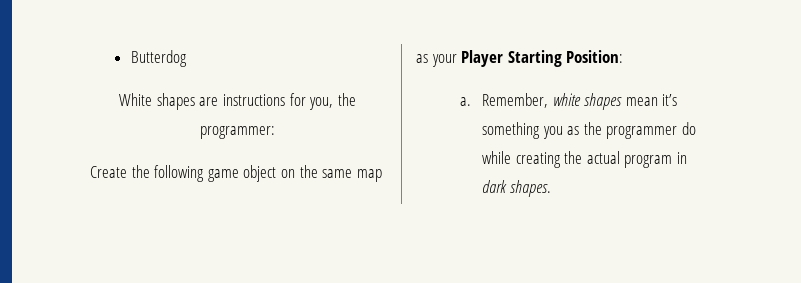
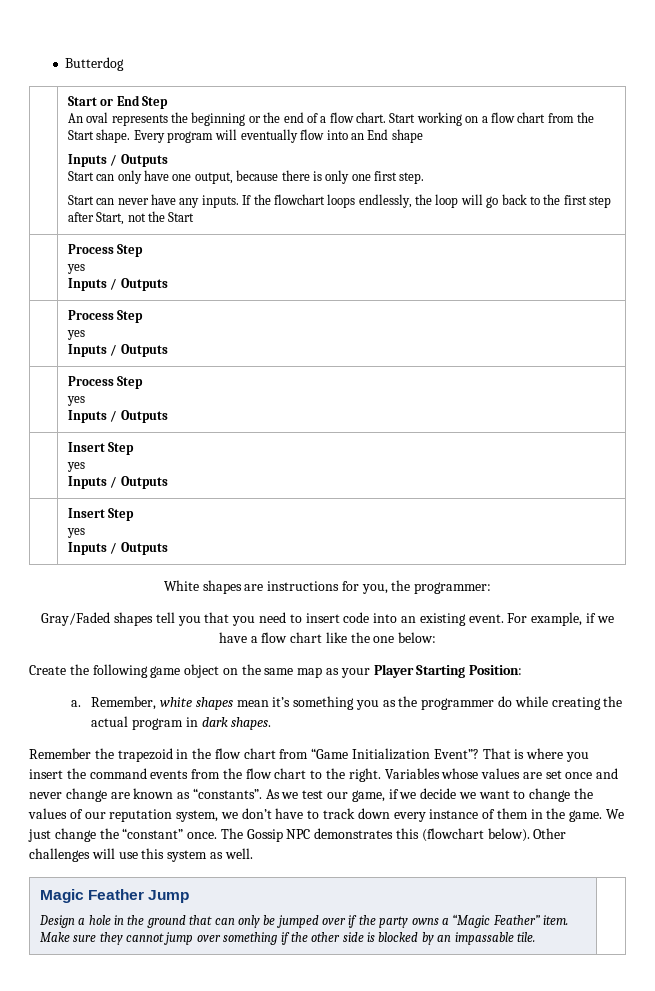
+ Start or End Step
+ An oval represents the beginning or the end of a flow chart. Start working on a flow chart from the Start shape. Every program will eventually flow into an End shape
+ Inputs / Outputs
+ Start can only have one output, because there is only one first step.
+ Start can never have any inputs. If the flowchart loops endlessly, the loop will go back to the first step after Start, not the Start
+ | Process Step
+ yes
+ Inputs / Outputs
+ | Process Step
+ yes
+ Inputs / Outputs
+ | Process Step
+ yes
+ Inputs / Outputs
+ | Insert Step
+ yes
+ Inputs / Outputs
+ | Insert Step
+ yes
+ Inputs / Outputs
+ Gray/Faded shapes tell you that you need to insert code into an existing event. For example, if we have a flow chart like the one below:
+ Remember the trapezoid in the flow chart from “Game Initialization Event”? That is where you insert the command events from the flow chart to the right. Variables whose values are set once and never change are known as “constants”. As we test our game, if we decide we want to change the values of our reputation system, we don’t have to track down every instance of them in the game. We just change the “constant” once. The Gossip NPC demonstrates this (flowchart below). Other challenges will use this system as well.
+ Magic Feather Jump
+ Design a hole in the ground that can only be jumped over if the party owns a “Magic Feather” item. Make sure they cannot jump over something if the other side is blocked by an impassable tile. |

